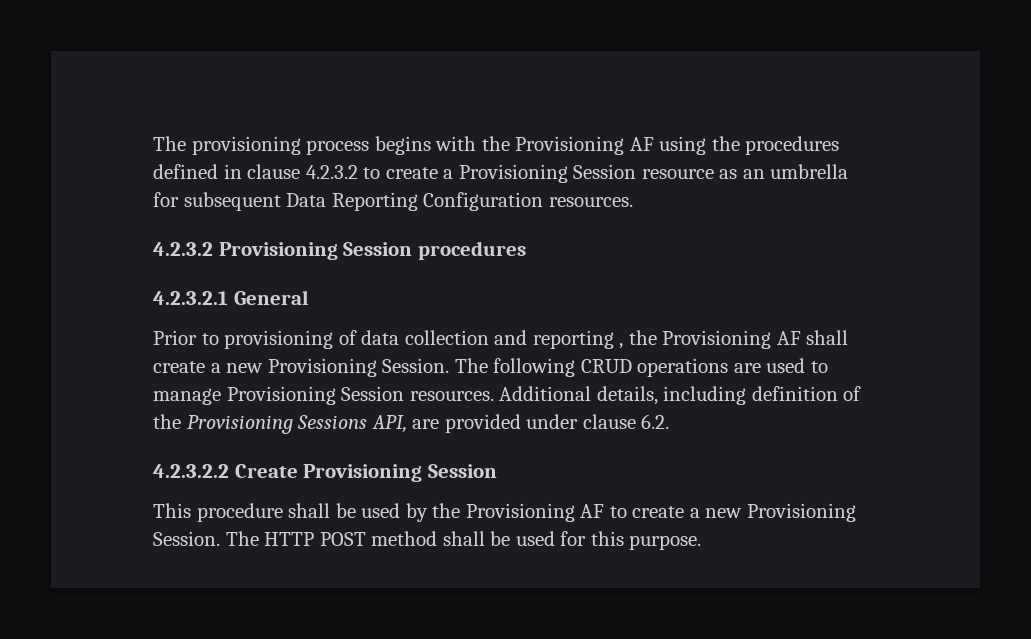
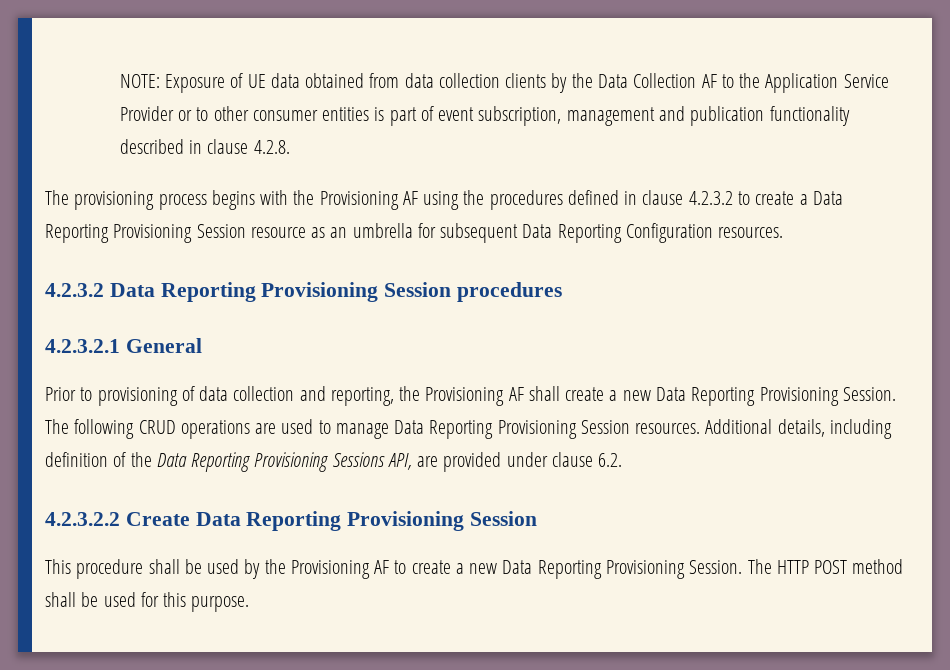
+ NOTE: Exposure of UE data obtained from data collection clients by the Data Collection AF to the Application Service Provider or to other consumer entities is part of event subscription, management and publication functionality described in clause 4.2.8.
- The provisioning process begins with the Provisioning AF using the procedures defined in clause 4.2.3.2 to create a Provisioning Session resource as an umbrella for subsequent Data Reporting Configuration resources.
+ The provisioning process begins with the Provisioning AF using the procedures defined in clause 4.2.3.2 to create a Data Reporting Provisioning Session resource as an umbrella for subsequent Data Reporting Configuration resources.
- 4.2.3.2 Provisioning Session procedures
+ 4.2.3.2 Data Reporting Provisioning Session procedures
- Prior to provisioning of data collection and reporting , the Provisioning AF shall create a new Provisioning Session.
+ Prior to provisioning of data collection and reporting, the Provisioning AF shall create a new Data Reporting Provisioning Session.
- The following CRUD operations are used to manage Provisioning Session resources.
+ The following CRUD operations are used to manage Data Reporting Provisioning Session resources.
- Additional details, including definition of the Provisioning Sessions API, are provided under clause 6.2.
+ Additional details, including definition of the Data Reporting Provisioning Sessions API, are provided under clause 6.2.
- 4.2.3.2.2 Create Provisioning Session
+ 4.2.3.2.2 Create Data Reporting Provisioning Session
- This procedure shall be used by the Provisioning AF to create a new Provisioning Session.
+ This procedure shall be used by the Provisioning AF to create a new Data Reporting Provisioning Session.

